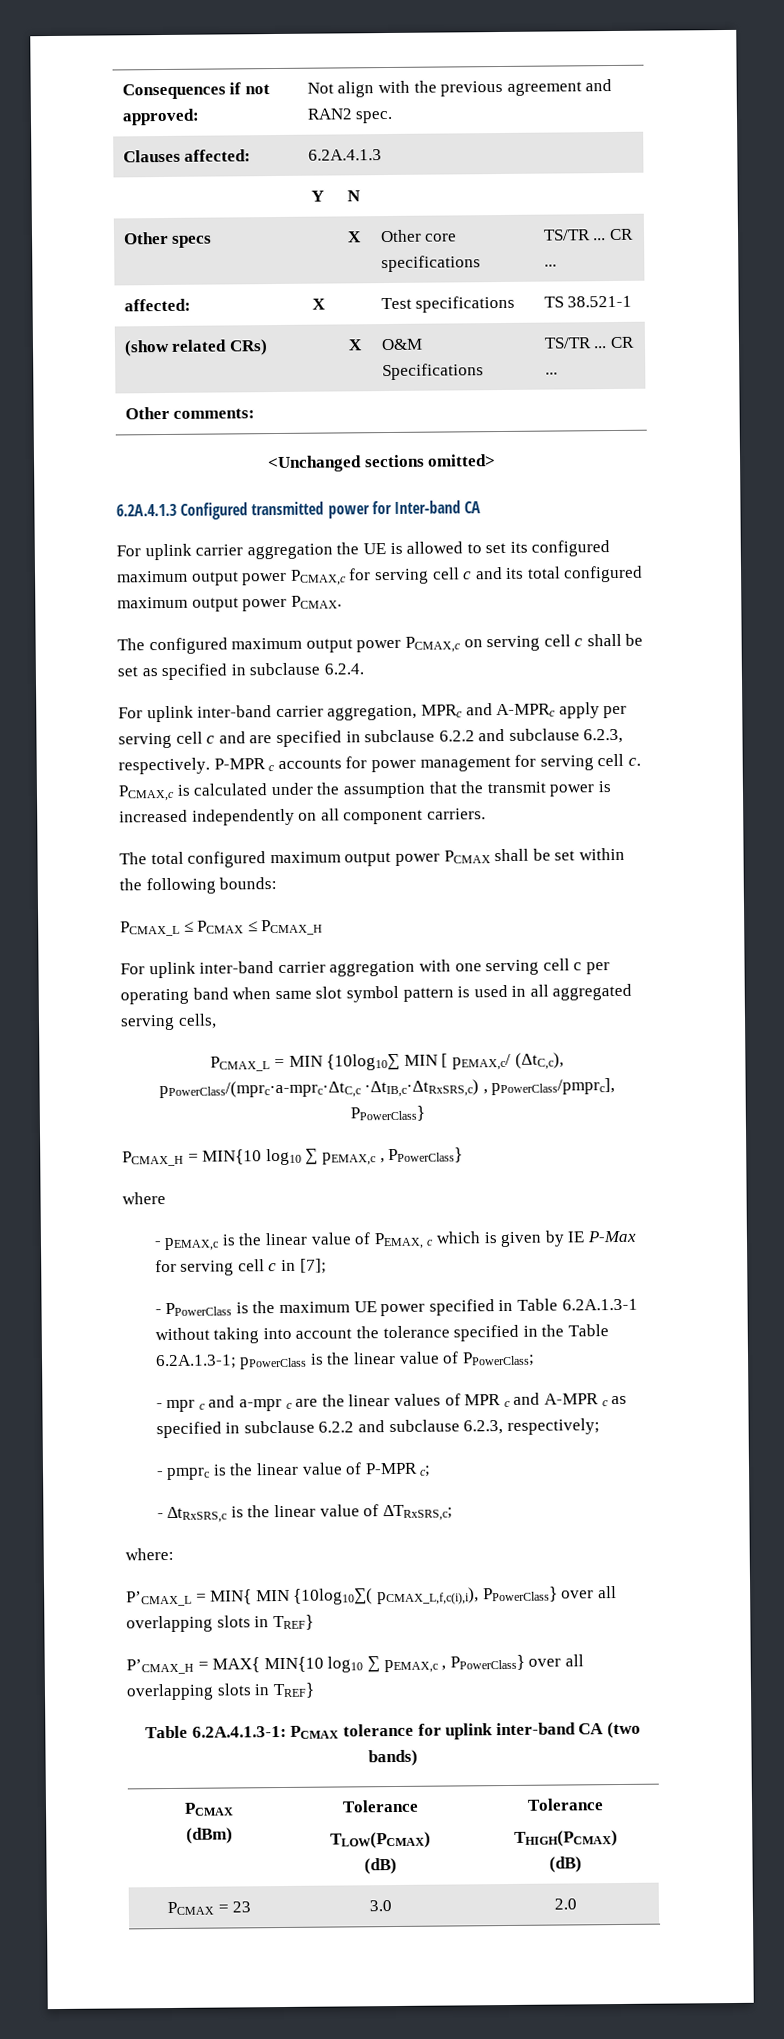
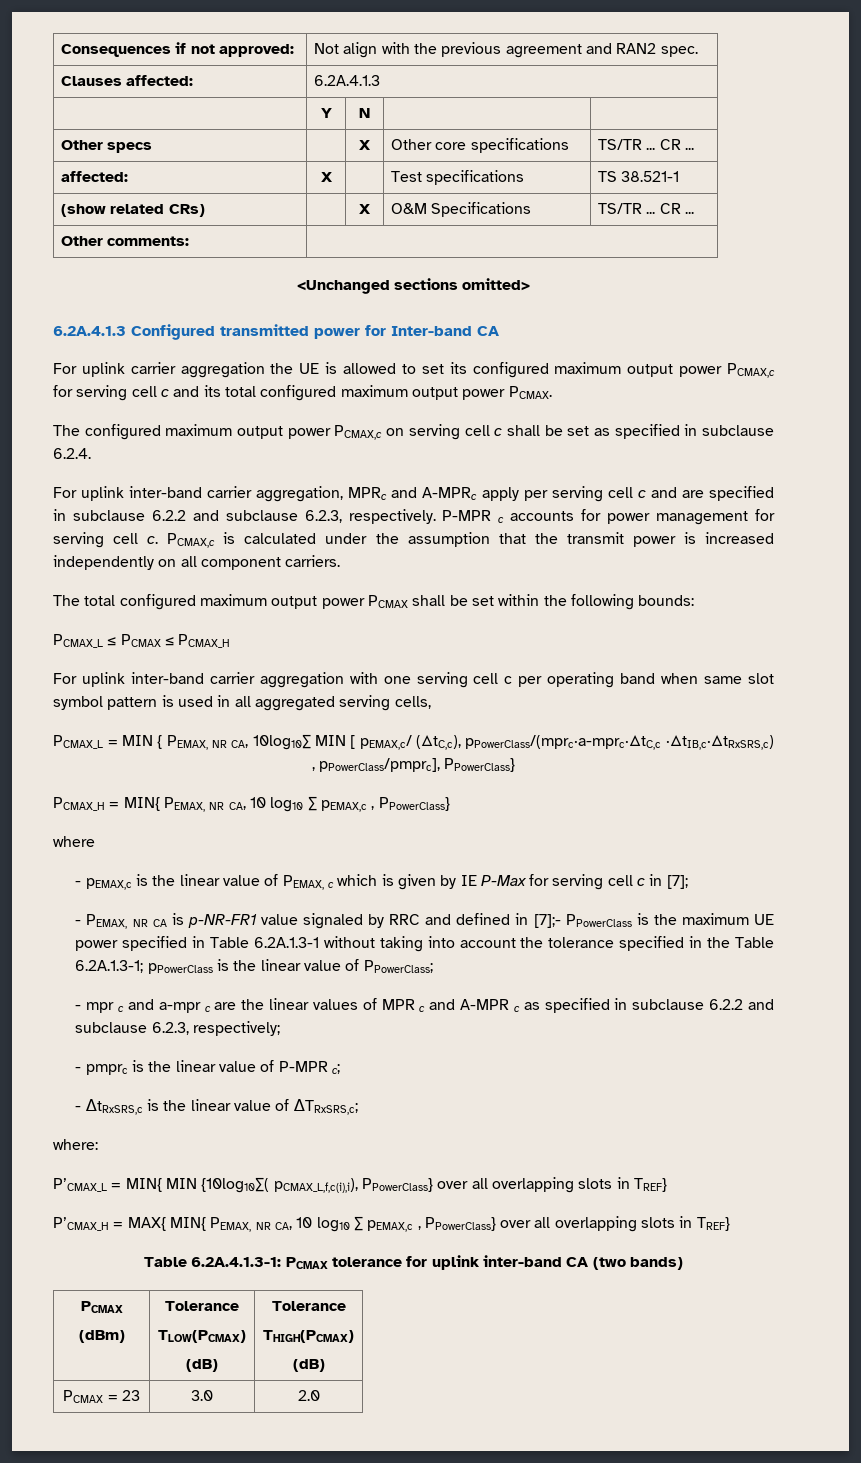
- PCMAX_L = MIN {10log10∑ MIN [ pEMAX,c/ (ΔtC,c), pPowerClass/(mprc·a-mprc·ΔtC,c ·ΔtIB,c·ΔtRxSRS,c) , pPowerClass/pmprc], PPowerClass}
+ PCMAX_L = MIN { PEMAX, NR CA, 10log10∑ MIN [ pEMAX,c/ (ΔtC,c), pPowerClass/(mprc·a-mprc·ΔtC,c ·ΔtIB,c·ΔtRxSRS,c) , pPowerClass/pmprc], PPowerClass}
- PCMAX_H = MIN{10 log10 ∑ pEMAX,c , PPowerClass}
+ PCMAX_H = MIN{ PEMAX, NR CA, 10 log10 ∑ pEMAX,c , PPowerClass}
- - PPowerClass is the maximum UE power specified in Table 6.2A.1.3-1 without taking into account the tolerance specified in the Table 6.2A.1.3-1; pPowerClass is the linear value of PPowerClass;
+ - PEMAX, NR CA is p-NR-FR1 value signaled by RRC and defined in [7];- PPowerClass is the maximum UE power specified in Table 6.2A.1.3-1 without taking into account the tolerance specified in the Table 6.2A.1.3-1; pPowerClass is the linear value of PPowerClass;
- P’CMAX_H = MAX{ MIN{10 log10 ∑ pEMAX,c , PPowerClass} over all overlapping slots in TREF}
+ P’CMAX_H = MAX{ MIN{ PEMAX, NR CA, 10 log10 ∑ pEMAX,c , PPowerClass} over all overlapping slots in TREF}

